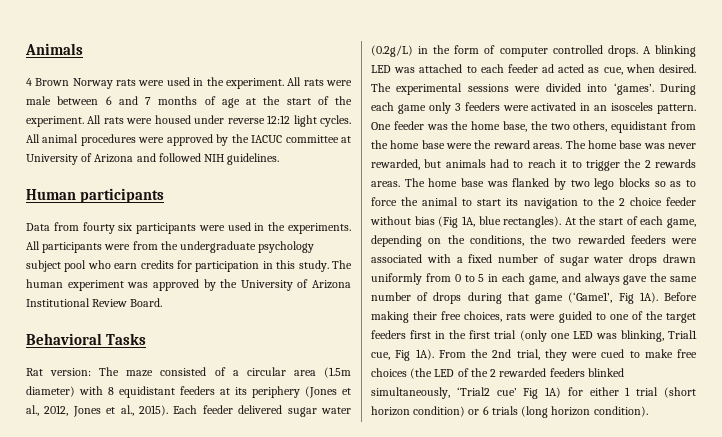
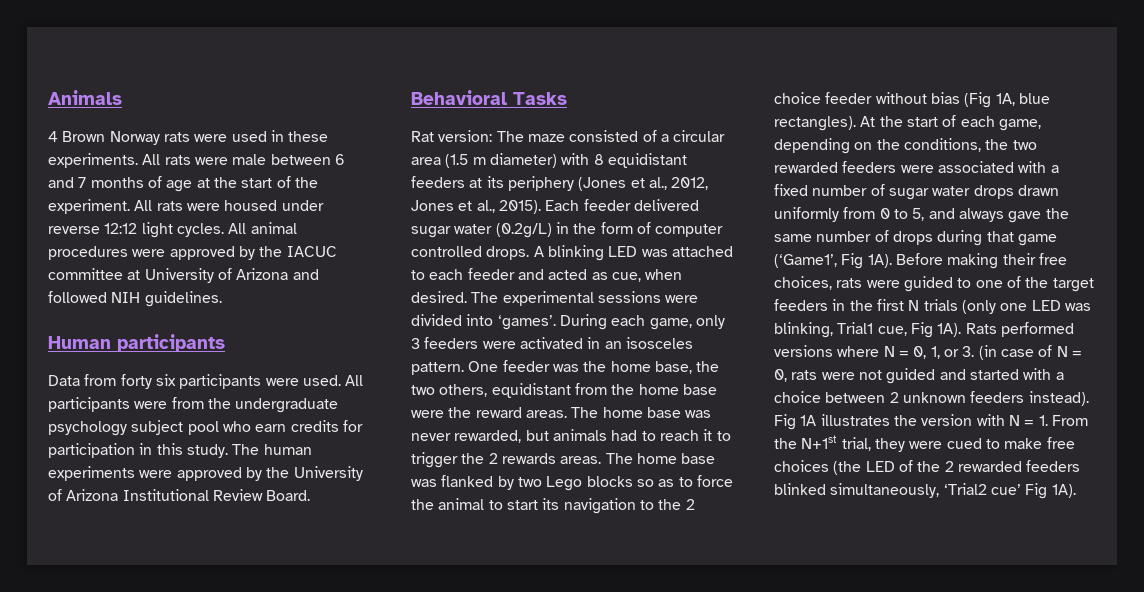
- 4 Brown Norway rats were used in the experiment.
+ 4 Brown Norway rats were used in these experiments.
- Data from fourty six participants were used in the experiments.
+ Data from forty six participants were used.
- The human experiment was approved by the University of Arizona Institutional Review Board.
+ The human experiments were approved by the University of Arizona Institutional Review Board.
- Rat version: The maze consisted of a circular area (1.5m diameter) with 8 equidistant feeders at its periphery (Jones et al., 2012, Jones et al., 2015).
+ Rat version: The maze consisted of a circular area (1.5 m diameter) with 8 equidistant feeders at its periphery (Jones et al., 2012, Jones et al., 2015).
- A blinking LED was attached to each feeder ad acted as cue, when desired.
+ A blinking LED was attached to each feeder and acted as cue, when desired.
- During each game only 3 feeders were activated in an isosceles pattern.
+ During each game, only 3 feeders were activated in an isosceles pattern.
- The home base was flanked by two lego blocks so as to force the animal to start its navigation to the 2 choice feeder without bias (Fig 1A, blue rectangles).
+ The home base was flanked by two Lego blocks so as to force the animal to start its navigation to the 2 choice feeder without bias (Fig 1A, blue rectangles).
- At the start of each game, depending on the conditions, the two rewarded feeders were associated with a fixed number of sugar water drops drawn uniformly from 0 to 5 in each game, and always gave the same number of drops during that game (‘Game1’, Fig 1A).
+ At the start of each game, depending on the conditions, the two rewarded feeders were associated with a fixed number of sugar water drops drawn uniformly from 0 to 5, and always gave the same number of drops during that game (‘Game1’, Fig 1A).
- Before making their free choices, rats were guided to one of the target feeders first in the first trial (only one LED was blinking, Trial1 cue, Fig 1A).
+ Before making their free choices, rats were guided to one of the target feeders in the first N trials (only one LED was blinking, Trial1 cue, Fig 1A).
- From the 2nd trial, they were cued to make free choices (the LED of the 2 rewarded feeders blinked simultaneously, ‘Trial2 cue’ Fig 1A) for either 1 trial (short horizon condition) or 6 trials (long horizon condition).
+ Rats performed versions where N = 0, 1, or 3. (in case of N = 0, rats were not guided and started with a choice between 2 unknown feeders instead). Fig 1A illustrates the version with N = 1. From the N+1st trial, they were cued to make free choices (the LED of the 2 rewarded feeders blinked simultaneously, ‘Trial2 cue’ Fig 1A).

